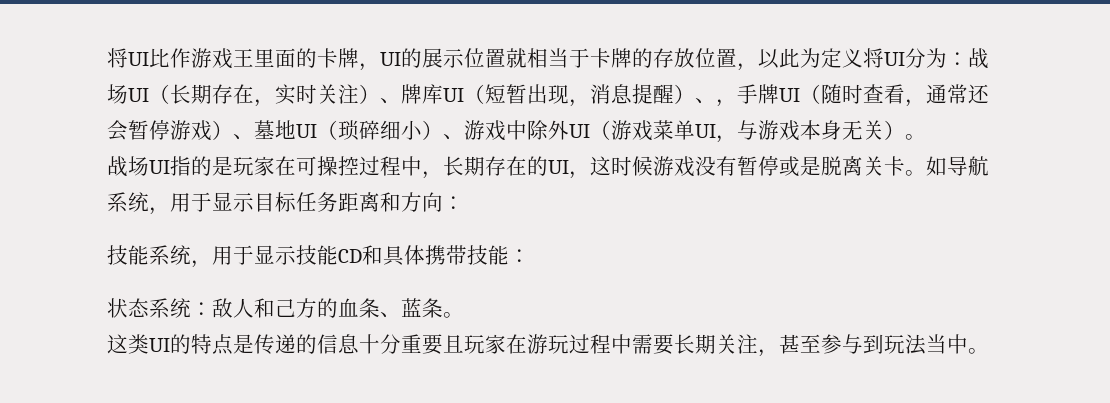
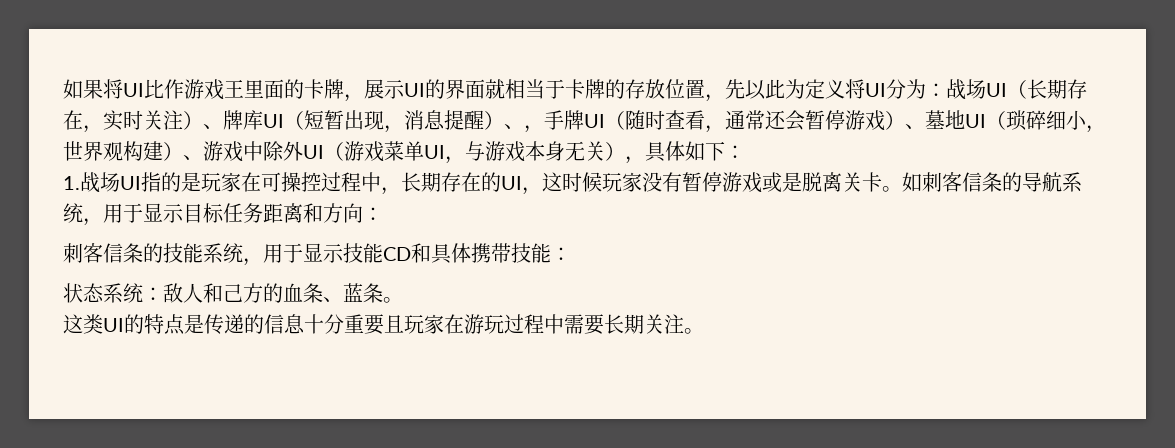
- 将UI比作游戏王里面的卡牌，UI的展示位置就相当于卡牌的存放位置，以此为定义将UI分为：
+ 如果将UI比作游戏王里面的卡牌，展示UI的界面就相当于卡牌的存放位置，先以此为定义将UI分为：
- 战场UI（长期存在，实时关注）、牌库UI（短暂出现，消息提醒）、，手牌UI（随时查看，通常还会暂停游戏）、墓地UI（琐碎细小）、游戏中除外UI（游戏菜单UI，与游戏本身无关）。
- 战场UI指的是玩家在可操控过程中，长期存在的UI，这时候游戏没有暂停或是脱离关卡。
+ 战场UI（长期存在，实时关注）、牌库UI（短暂出现，消息提醒）、，手牌UI（随时查看，通常还会暂停游戏）、墓地UI（琐碎细小，世界观构建）、游戏中除外UI（游戏菜单UI，与游戏本身无关），具体如下：
+ 1.战场UI指的是玩家在可操控过程中，长期存在的UI，这时候玩家没有暂停游戏或是脱离关卡。
- 如导航系统，用于显示目标任务距离和方向：
+ 如刺客信条的导航系统，用于显示目标任务距离和方向：
- 技能系统，用于显示技能CD和具体携带技能：
+ 刺客信条的技能系统，用于显示技能CD和具体携带技能：
- 这类UI的特点是传递的信息十分重要且玩家在游玩过程中需要长期关注，甚至参与到玩法当中。
+ 这类UI的特点是传递的信息十分重要且玩家在游玩过程中需要长期关注。

